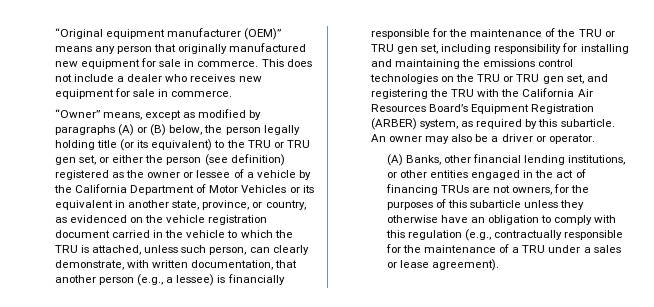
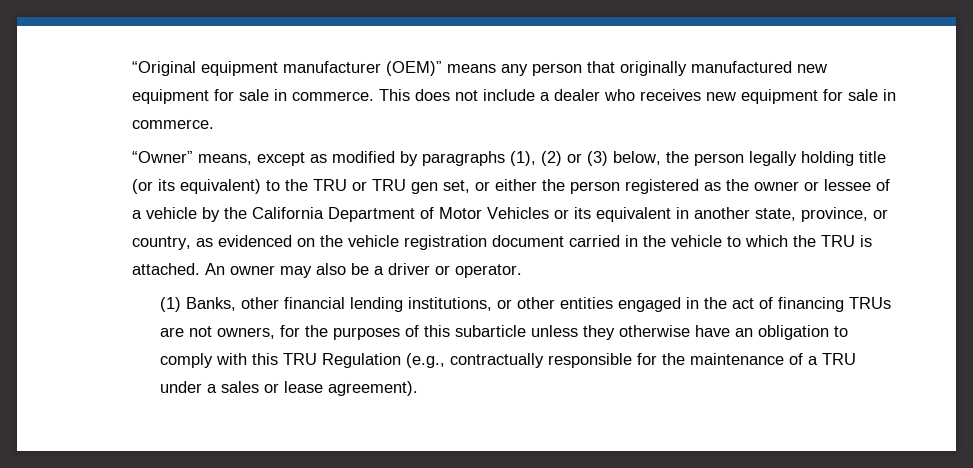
- “Owner” means, except as modified by paragraphs (A) or (B) below, the person legally holding title (or its equivalent) to the TRU or TRU gen set, or either the person (see definition) registered as the owner or lessee of a vehicle by the California Department of Motor Vehicles or its equivalent in another state, province, or country, as evidenced on the vehicle registration document carried in the vehicle to which the TRU is attached, unless such person, can clearly demonstrate, with written documentation, that another person (e.g., a lessee) is financially responsible for the maintenance of the TRU or TRU gen set, including responsibility for installing and maintaining the emissions control technologies on the TRU or TRU gen set, and registering the TRU with the California Air Resources Board’s Equipment Registration (ARBER) system, as required by this subarticle.
+ “Owner” means, except as modified by paragraphs (1), (2) or (3) below, the person legally holding title (or its equivalent) to the TRU or TRU gen set, or either the person registered as the owner or lessee of a vehicle by the California Department of Motor Vehicles or its equivalent in another state, province, or country, as evidenced on the vehicle registration document carried in the vehicle to which the TRU is attached.
- (A) Banks, other financial lending institutions, or other entities engaged in the act of financing TRUs are not owners, for the purposes of this subarticle unless they otherwise have an obligation to comply with this regulation (e.g., contractually responsible for the maintenance of a TRU under a sales or lease agreement).
+ (1) Banks, other financial lending institutions, or other entities engaged in the act of financing TRUs are not owners, for the purposes of this subarticle unless they otherwise have an obligation to comply with this TRU Regulation (e.g., contractually responsible for the maintenance of a TRU under a sales or lease agreement).

